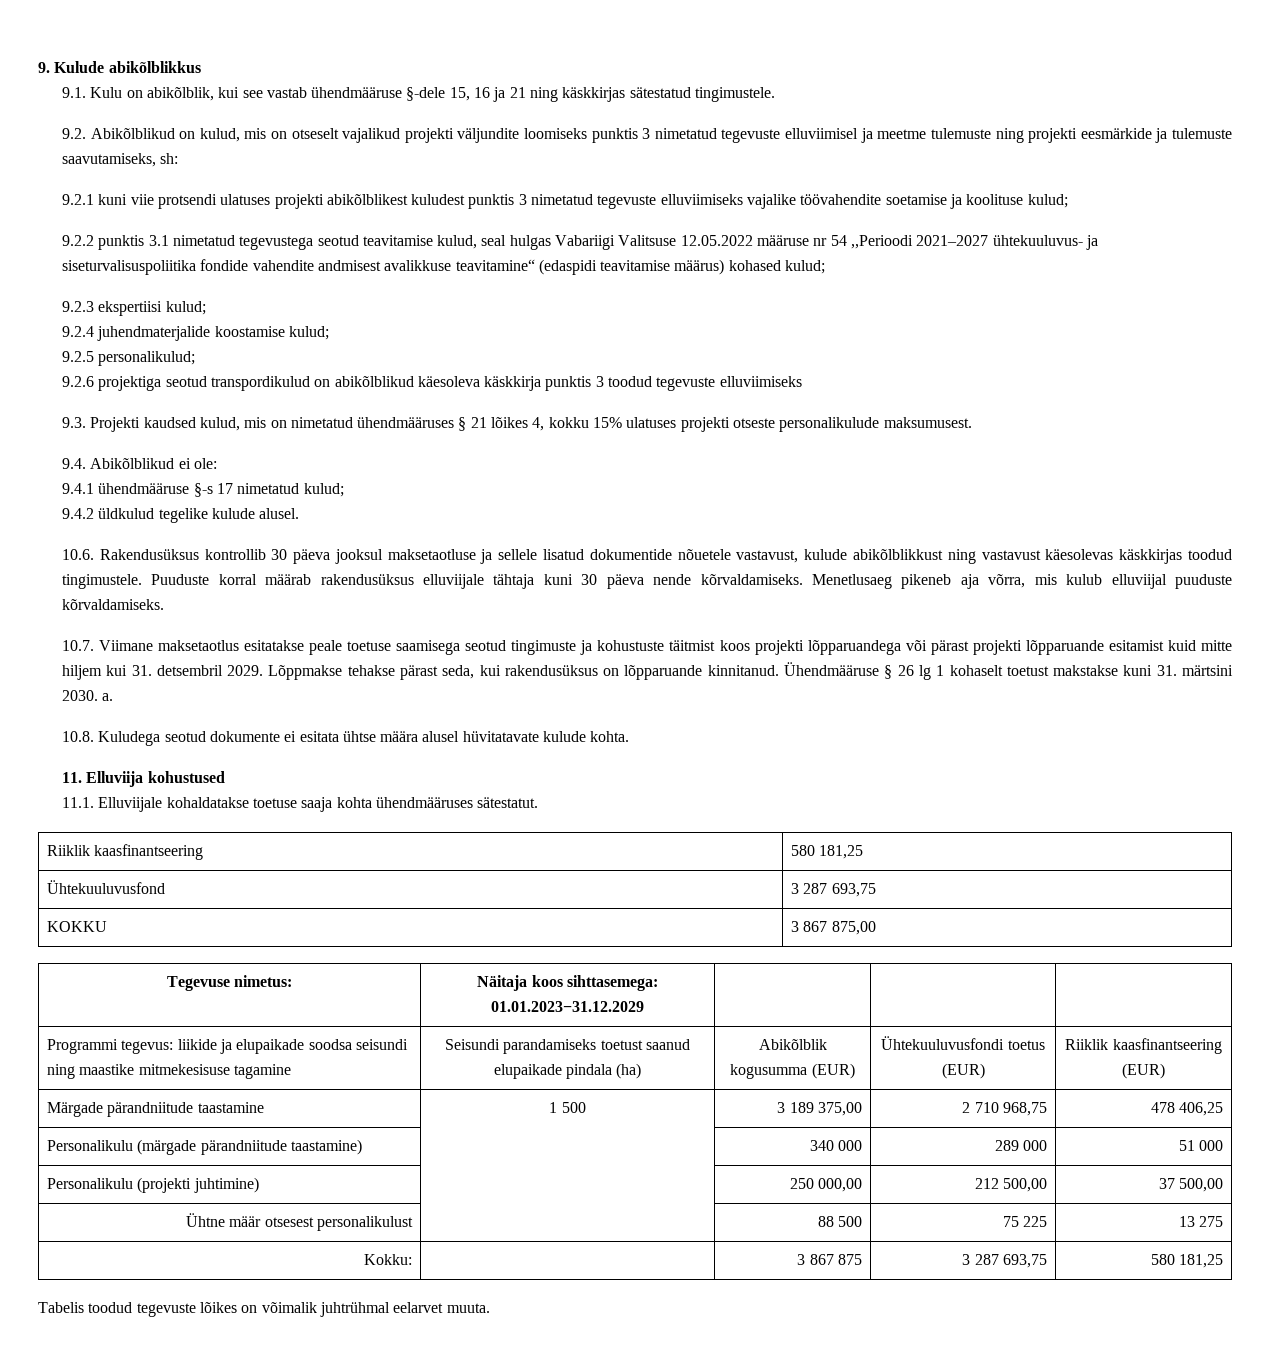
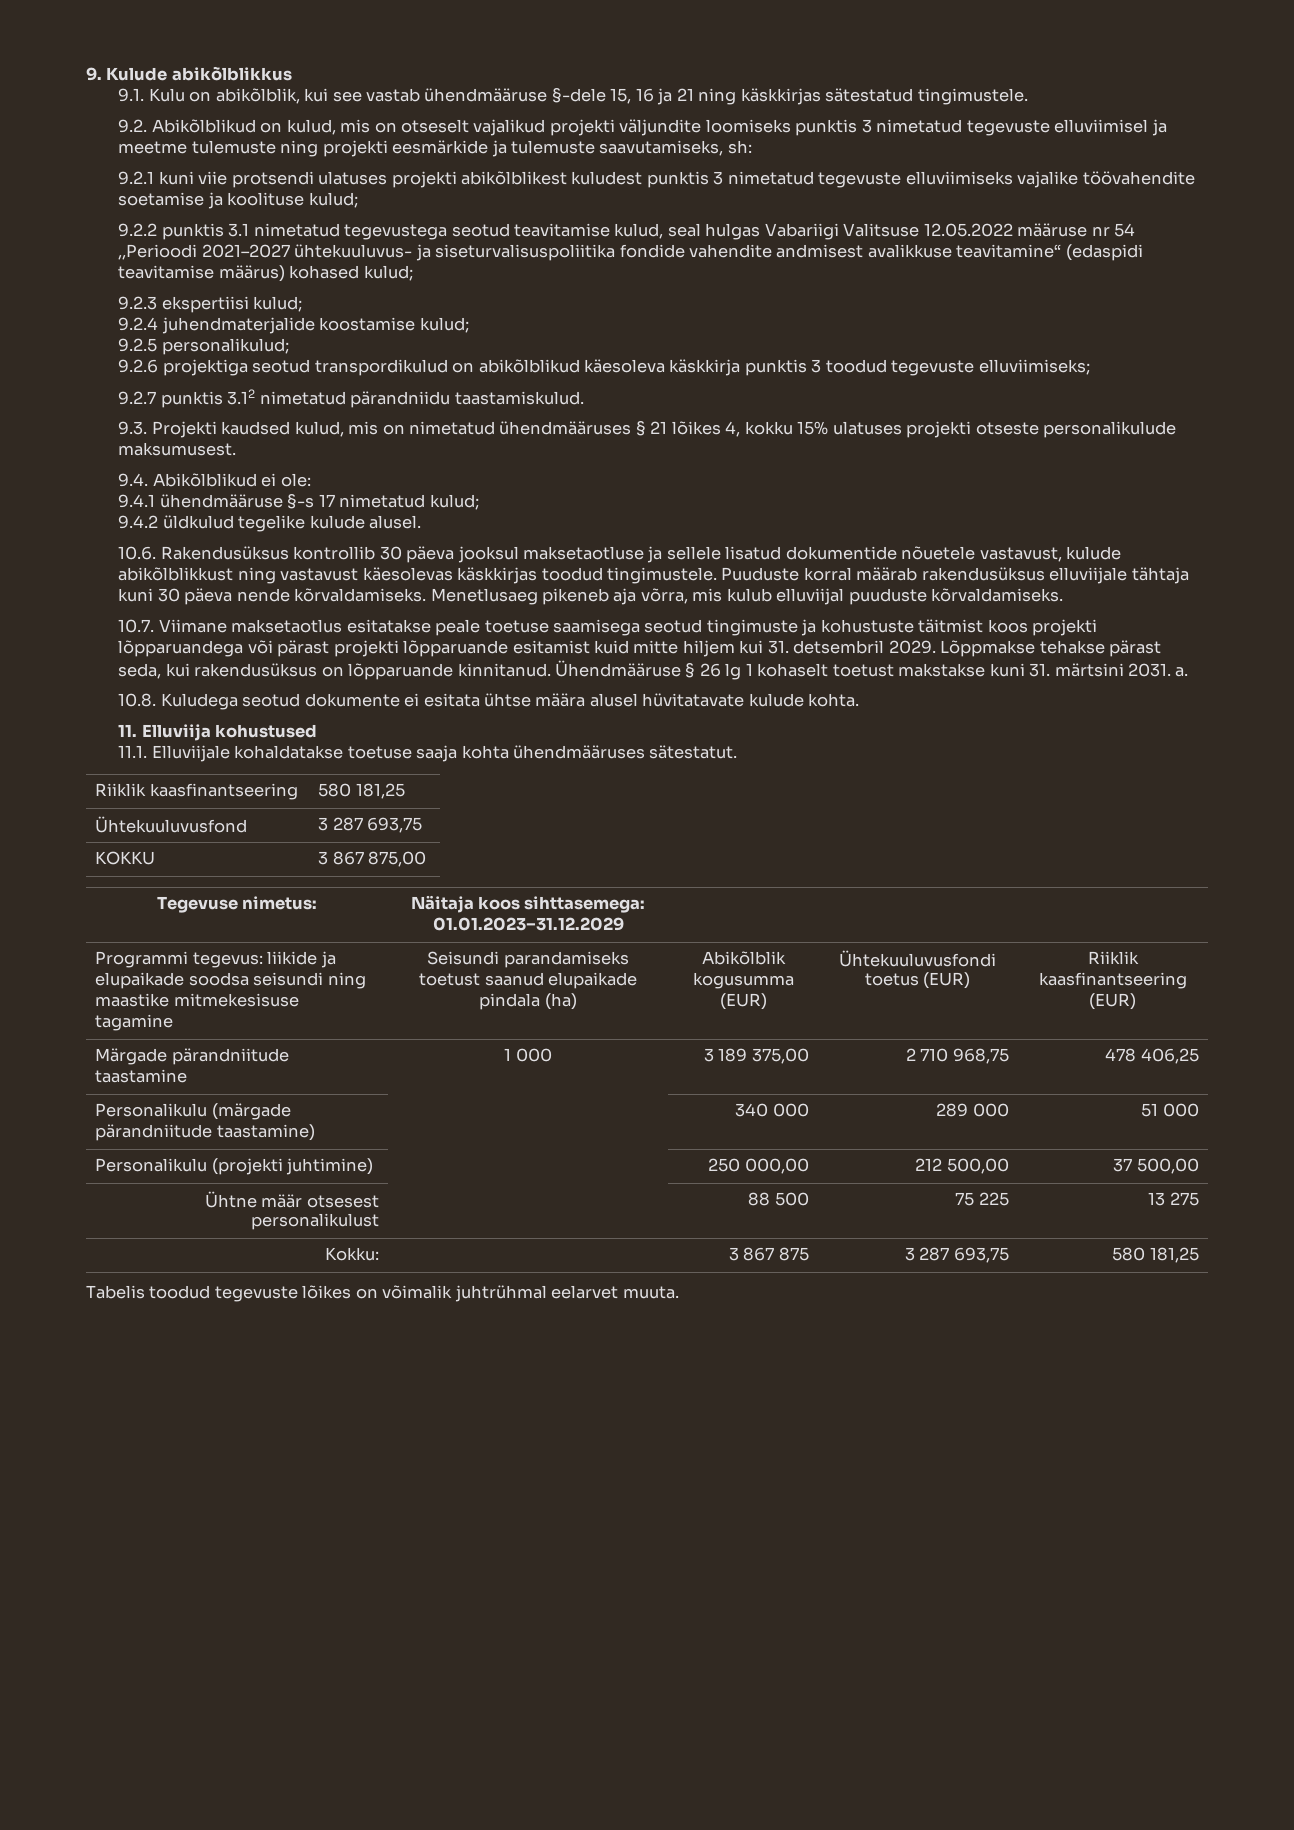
- 9.2.6 projektiga seotud transpordikulud on abikõlblikud käesoleva käskkirja punktis 3 toodud tegevuste elluviimiseks
+ 9.2.6 projektiga seotud transpordikulud on abikõlblikud käesoleva käskkirja punktis 3 toodud tegevuste elluviimiseks;
+ 9.2.7 punktis 3.12 nimetatud pärandniidu taastamiskulud.
- Ühendmääruse § 26 lg 1 kohaselt toetust makstakse kuni 31. märtsini 2030. a.
+ Ühendmääruse § 26 lg 1 kohaselt toetust makstakse kuni 31. märtsini 2031. a.
- Märgade pärandniitude taastamine | 1 500 | 3 189 375,00 | 2 710 968,75 | 478 406,25
+ Märgade pärandniitude taastamine | 1 000 | 3 189 375,00 | 2 710 968,75 | 478 406,25

